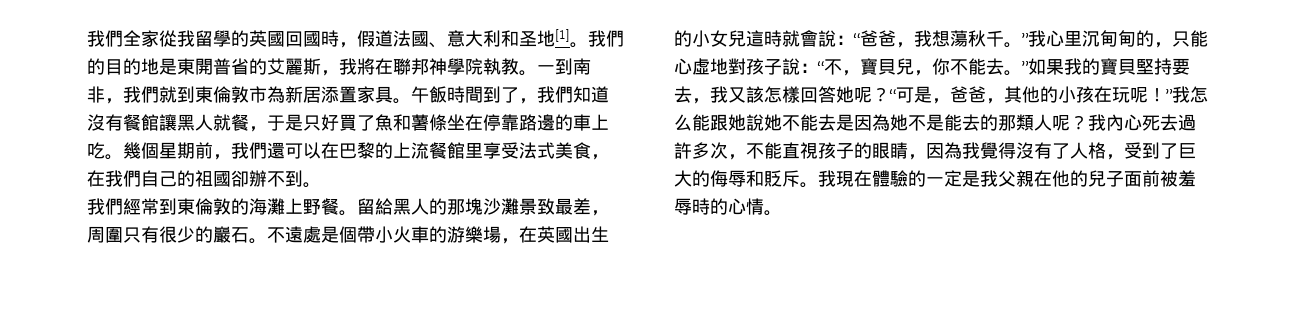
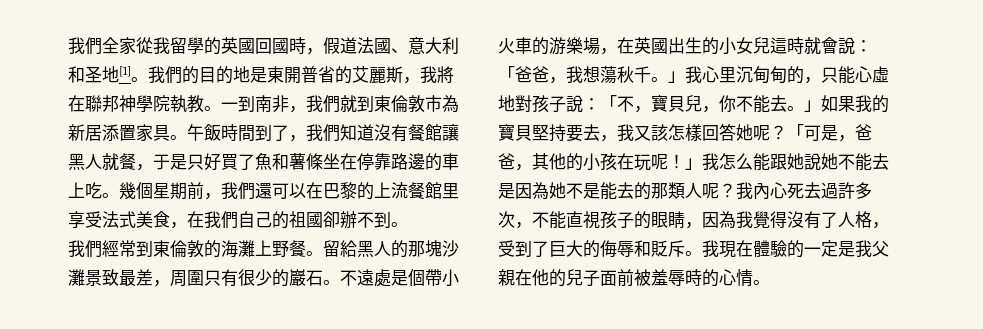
- 不遠處是個帶小火車的游樂場，在英國出生的小女兒這時就會說：“爸爸，我想蕩秋千。”我心里沉甸甸的，只能心虛地對孩子說：“不，寶貝兒，你不能去。”如果我的寶貝堅持要去，我又該怎樣回答她呢？
+ 不遠處是個帶小火車的游樂場，在英國出生的小女兒這時就會說：「爸爸，我想蕩秋千。」我心里沉甸甸的，只能心虛地對孩子說：「不，寶貝兒，你不能去。」如果我的寶貝堅持要去，我又該怎樣回答她呢？
- “可是，爸爸，其他的小孩在玩呢！”我怎么能跟她說她不能去是因為她不是能去的那類人呢？
+ 「可是，爸爸，其他的小孩在玩呢！」我怎么能跟她說她不能去是因為她不是能去的那類人呢？

